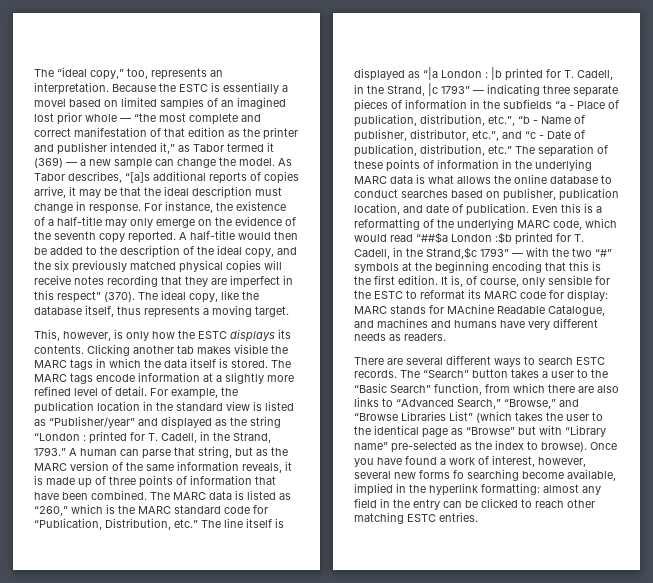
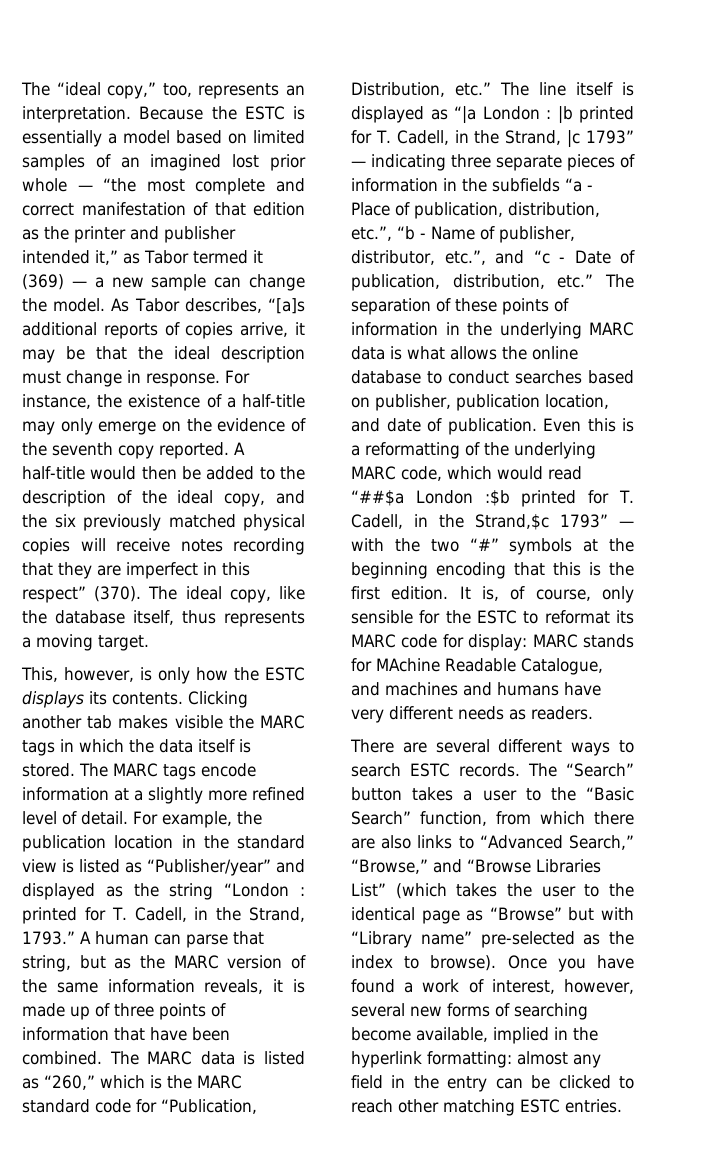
- Because the ESTC is essentially a movel based on limited samples of an imagined lost prior whole — “the most complete and correct manifestation of that edition as the printer and publisher intended it,” as Tabor termed it (369) — a new sample can change the model.
+ Because the ESTC is essentially a model based on limited samples of an imagined lost prior whole — “the most complete and correct manifestation of that edition as the printer and publisher intended it,” as Tabor termed it (369) — a new sample can change the model.
- Once you have found a work of interest, however, several new forms fo searching become available, implied in the hyperlink formatting: almost any field in the entry can be clicked to reach other matching ESTC entries.
+ Once you have found a work of interest, however, several new forms of searching become available, implied in the hyperlink formatting: almost any field in the entry can be clicked to reach other matching ESTC entries.

